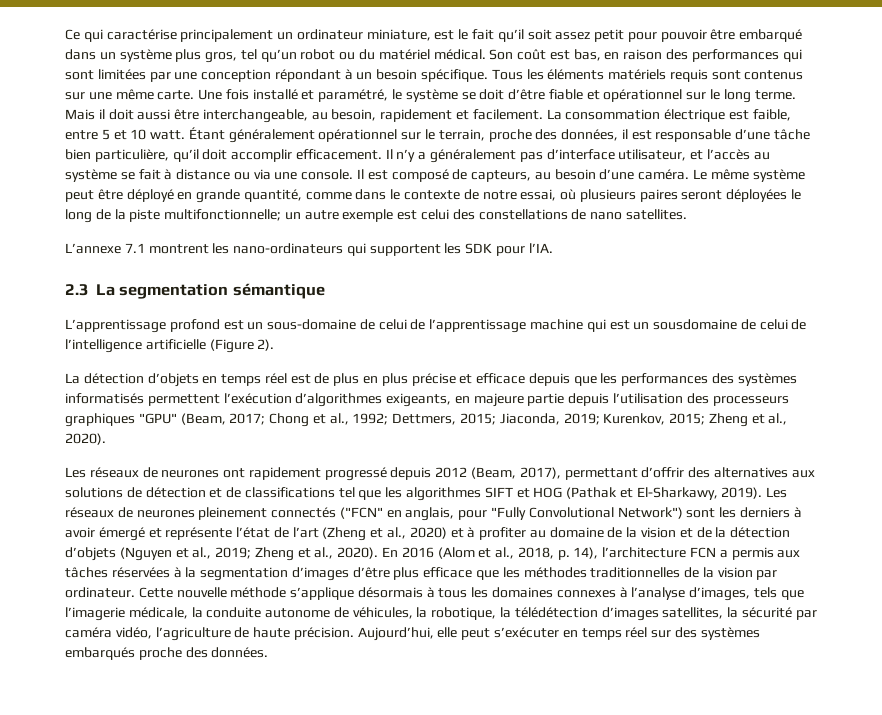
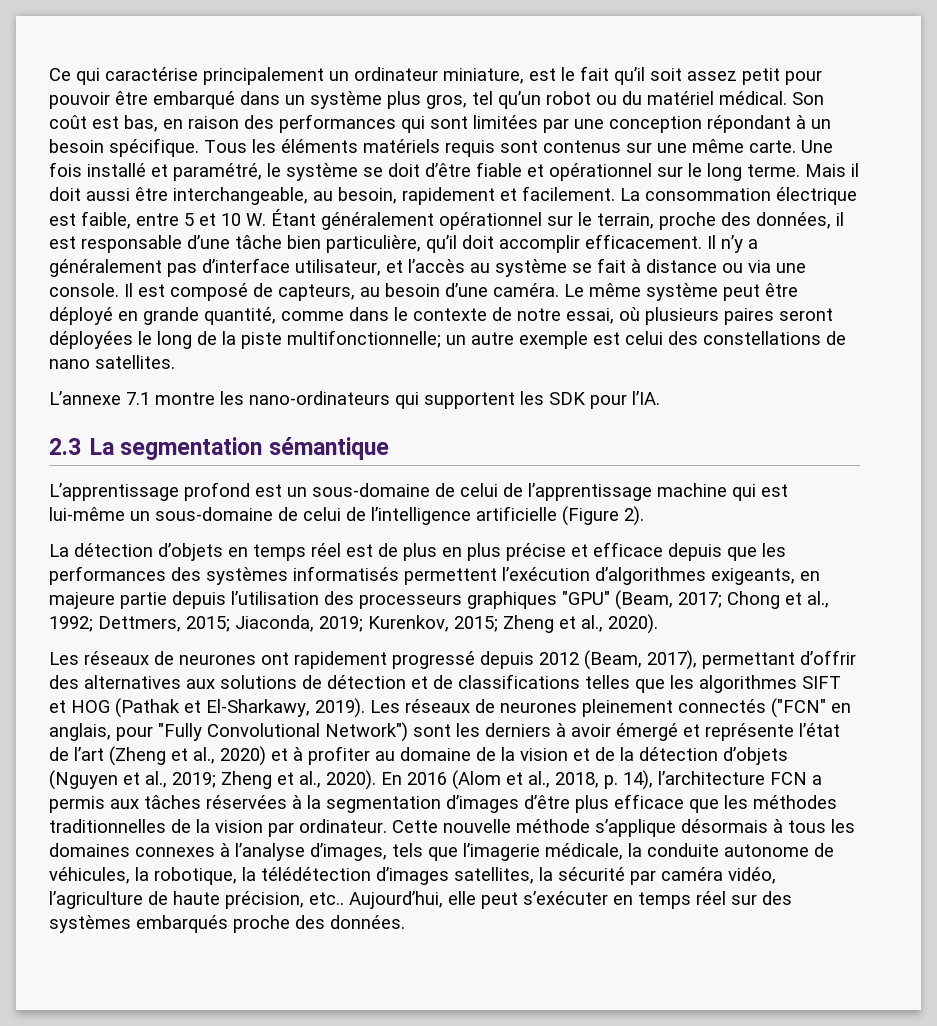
- La consommation électrique est faible, entre 5 et 10 watt. Étant généralement opérationnel sur le terrain, proche des données, il est responsable d’une tâche bien particulière, qu’il doit accomplir efficacement.
+ La consommation électrique est faible, entre 5 et 10 W. Étant généralement opérationnel sur le terrain, proche des données, il est responsable d’une tâche bien particulière, qu’il doit accomplir efficacement.
- L’annexe 7.1 montrent les nano-ordinateurs qui supportent les SDK pour l’IA.
+ L’annexe 7.1 montre les nano-ordinateurs qui supportent les SDK pour l’IA.
- L’apprentissage profond est un sous-domaine de celui de l’apprentissage machine qui est un sousdomaine de celui de l’intelligence artificielle (Figure 2).
+ L’apprentissage profond est un sous-domaine de celui de l’apprentissage machine qui est lui-même un sous-domaine de celui de l’intelligence artificielle (Figure 2).
- Les réseaux de neurones ont rapidement progressé depuis 2012 (Beam, 2017), permettant d’offrir des alternatives aux solutions de détection et de classifications tel que les algorithmes SIFT et HOG (Pathak et El-Sharkawy, 2019).
+ Les réseaux de neurones ont rapidement progressé depuis 2012 (Beam, 2017), permettant d’offrir des alternatives aux solutions de détection et de classifications telles que les algorithmes SIFT et HOG (Pathak et El-Sharkawy, 2019).
- Cette nouvelle méthode s’applique désormais à tous les domaines connexes à l’analyse d’images, tels que l’imagerie médicale, la conduite autonome de véhicules, la robotique, la télédétection d’images satellites, la sécurité par caméra vidéo, l’agriculture de haute précision.
+ Cette nouvelle méthode s’applique désormais à tous les domaines connexes à l’analyse d’images, tels que l’imagerie médicale, la conduite autonome de véhicules, la robotique, la télédétection d’images satellites, la sécurité par caméra vidéo, l’agriculture de haute précision, etc..

